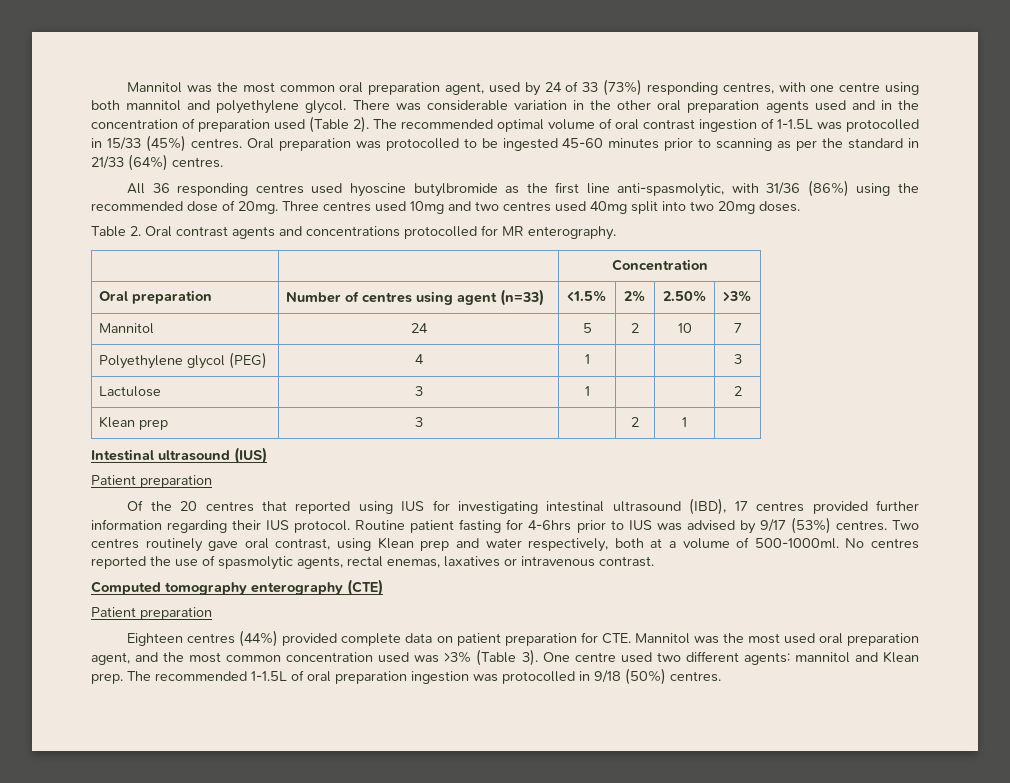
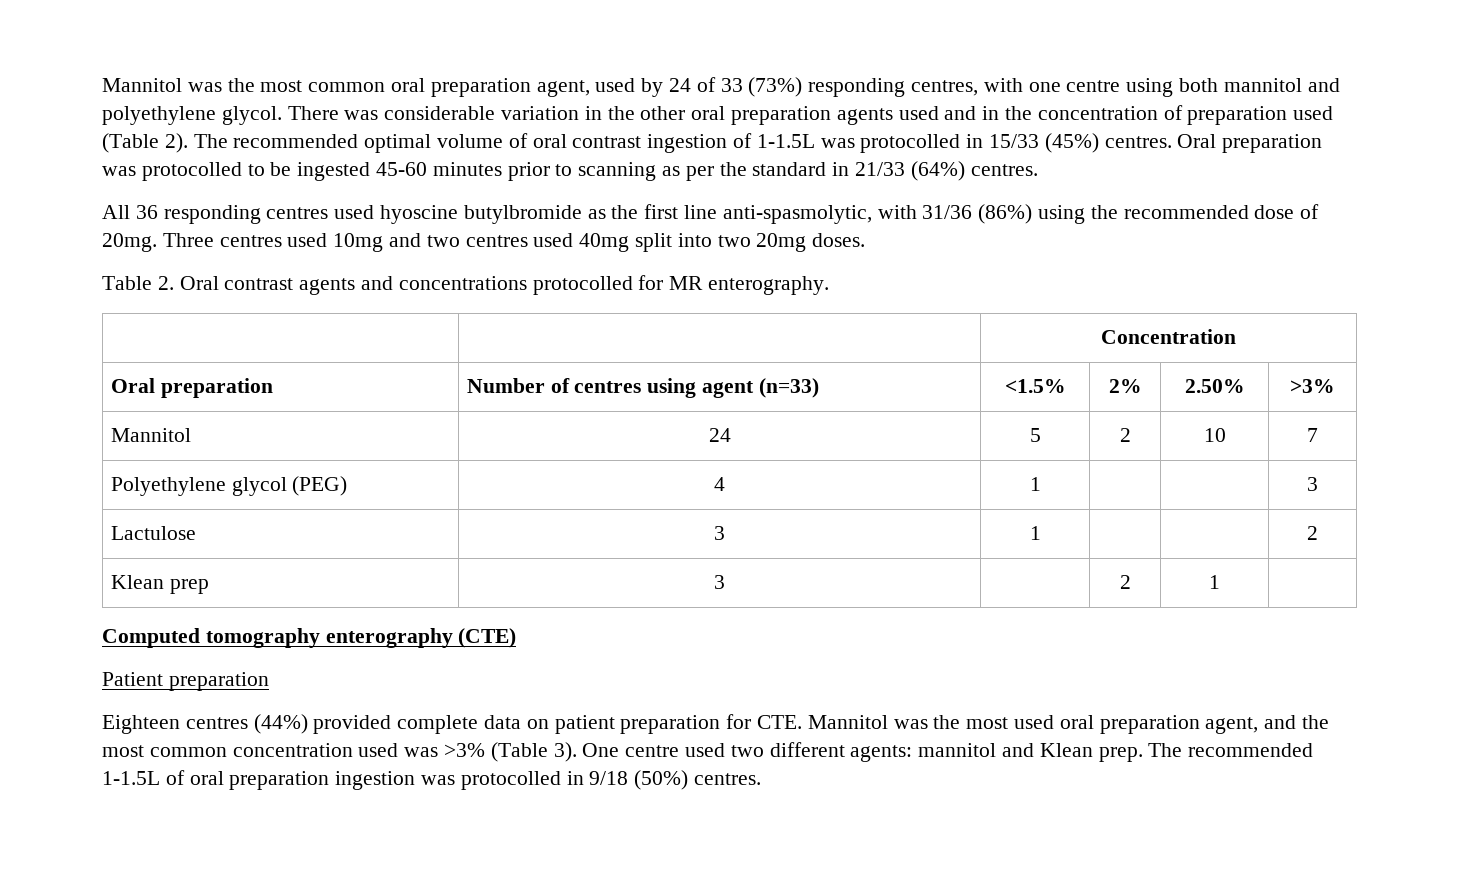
- Intestinal ultrasound (IUS)
- Patient preparation
- Of the 20 centres that reported using IUS for investigating intestinal ultrasound (IBD), 17 centres provided further information regarding their IUS protocol. Routine patient fasting for 4-6hrs prior to IUS was advised by 9/17 (53%) centres. Two centres routinely gave oral contrast, using Klean prep and water respectively, both at a volume of 500-1000ml. No centres reported the use of spasmolytic agents, rectal enemas, laxatives or intravenous contrast.

